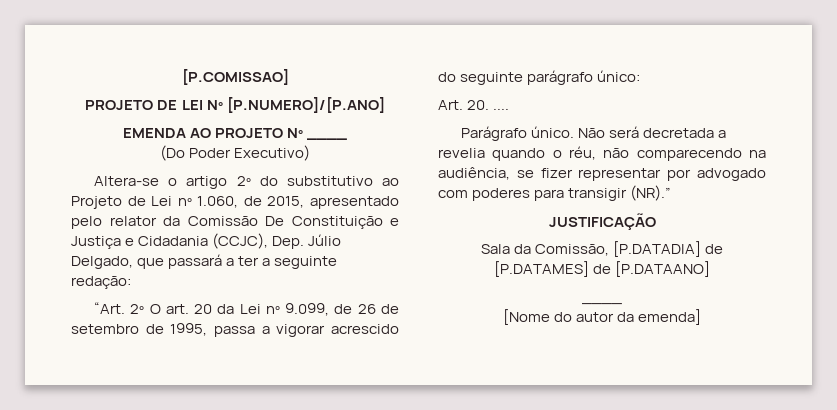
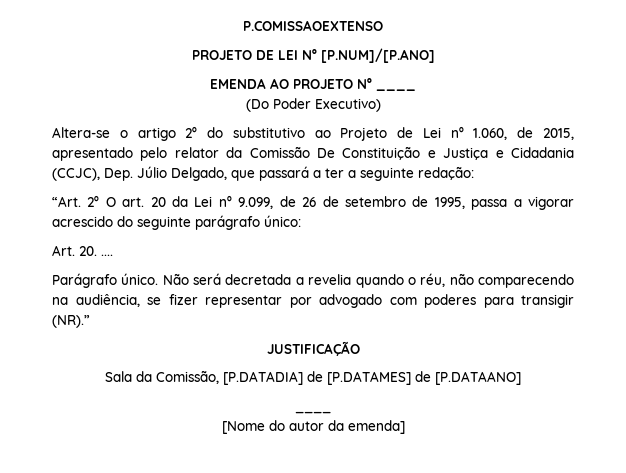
- [P.COMISSAO]
+ P.COMISSAOEXTENSO
- PROJETO DE LEI Nº [P.NUMERO]/[P.ANO]
+ PROJETO DE LEI Nº [P.NUM]/[P.ANO]

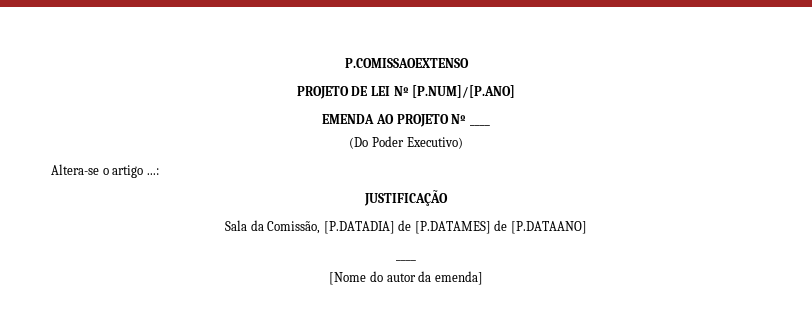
- Altera-se o artigo 2º do substitutivo ao Projeto de Lei nº 1.060, de 2015, apresentado pelo relator da Comissão De Constituição e Justiça e Cidadania (CCJC), Dep. Júlio Delgado, que passará a ter a seguinte redação:
- “Art. 2º O art. 20 da Lei nº 9.099, de 26 de setembro de 1995, passa a vigorar acrescido do seguinte parágrafo único:
- Art. 20. ....
- Parágrafo único. Não será decretada a revelia quando o réu, não comparecendo na audiência, se fizer representar por advogado com poderes para transigir (NR).”
+ Altera-se o artigo ...:

